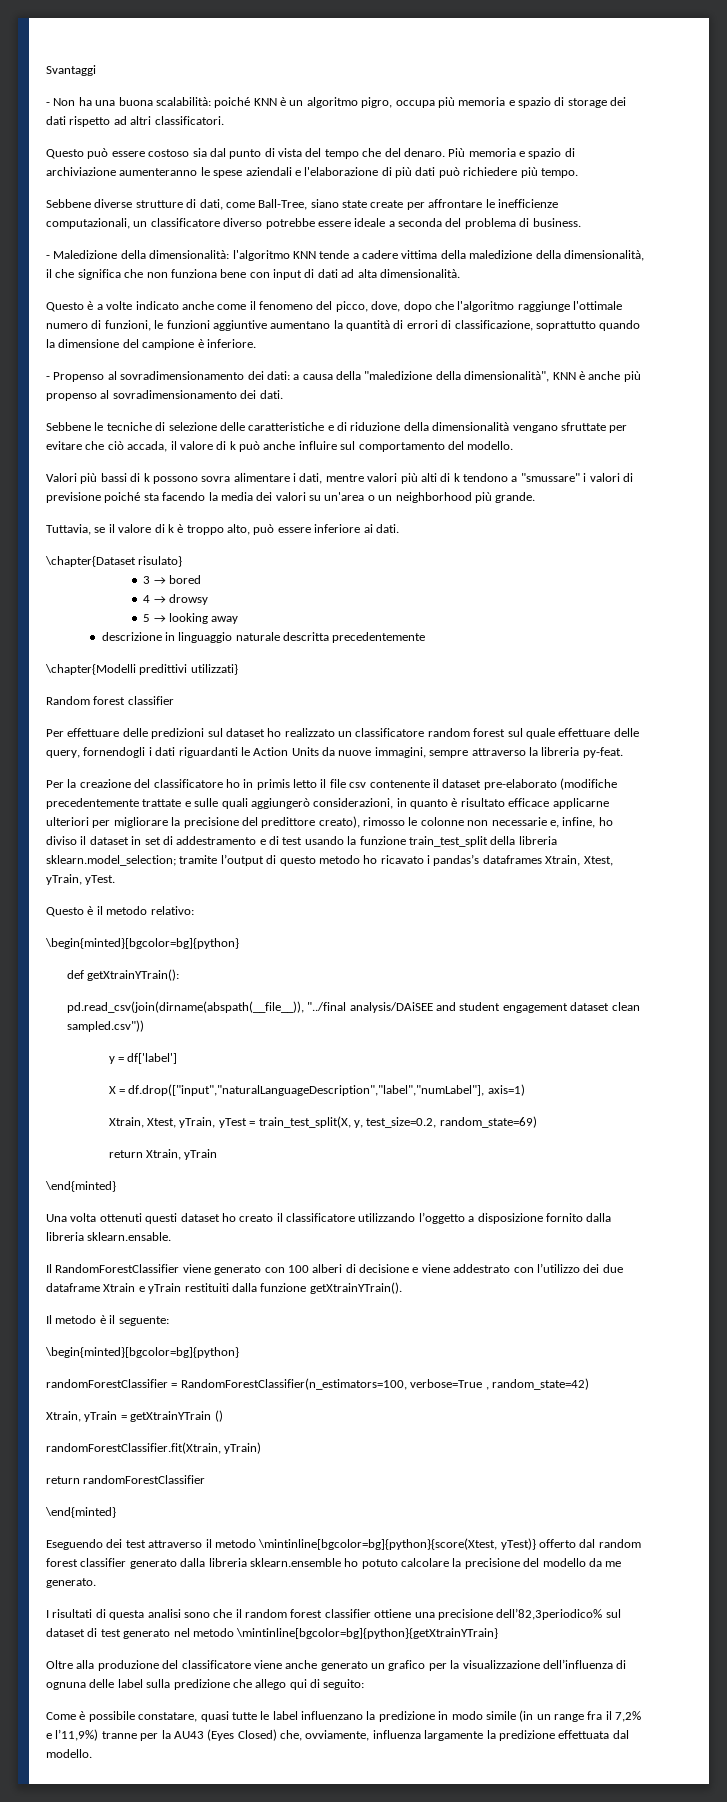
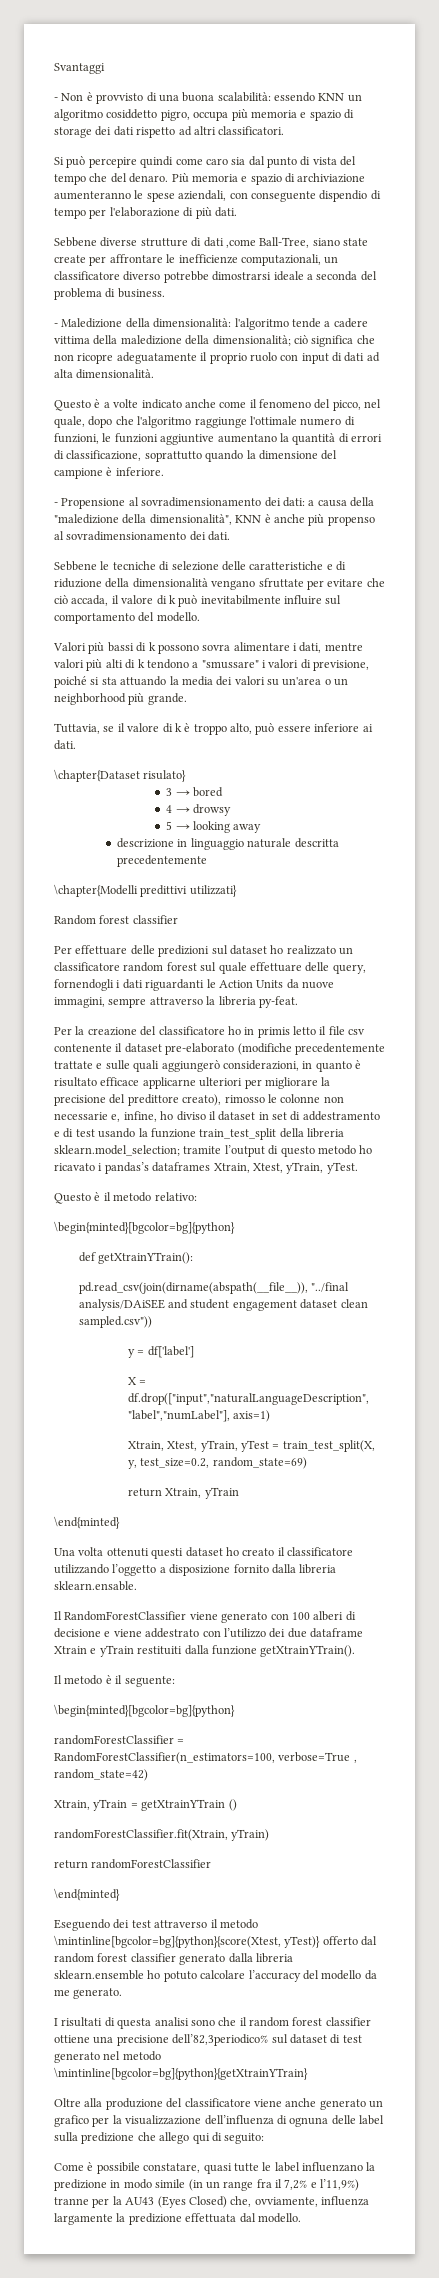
- - Non ha una buona scalabilità: poiché KNN è un algoritmo pigro, occupa più memoria e spazio di storage dei dati rispetto ad altri classificatori.
+ - Non è provvisto di una buona scalabilità: essendo KNN un algoritmo cosiddetto pigro, occupa più memoria e spazio di storage dei dati rispetto ad altri classificatori.
- Questo può essere costoso sia dal punto di vista del tempo che del denaro.
+ Si può percepire quindi come caro sia dal punto di vista del tempo che del denaro.
- Più memoria e spazio di archiviazione aumenteranno le spese aziendali e l'elaborazione di più dati può richiedere più tempo.
+ Più memoria e spazio di archiviazione aumenteranno le spese aziendali, con conseguente dispendio di tempo per l'elaborazione di più dati.
- Sebbene diverse strutture di dati, come Ball-Tree, siano state create per affrontare le inefficienze computazionali, un classificatore diverso potrebbe essere ideale a seconda del problema di business.
+ Sebbene diverse strutture di dati ,come Ball-Tree, siano state create per affrontare le inefficienze computazionali, un classificatore diverso potrebbe dimostrarsi ideale a seconda del problema di business.
- - Maledizione della dimensionalità: l'algoritmo KNN tende a cadere vittima della maledizione della dimensionalità, il che significa che non funziona bene con input di dati ad alta dimensionalità.
+ - Maledizione della dimensionalità: l'algoritmo tende a cadere vittima della maledizione della dimensionalità; ciò significa che non ricopre adeguatamente il proprio ruolo con input di dati ad alta dimensionalità.
- Questo è a volte indicato anche come il fenomeno del picco, dove, dopo che l'algoritmo raggiunge l'ottimale numero di funzioni, le funzioni aggiuntive aumentano la quantità di errori di classificazione, soprattutto quando la dimensione del campione è inferiore.
+ Questo è a volte indicato anche come il fenomeno del picco, nel quale, dopo che l'algoritmo raggiunge l'ottimale numero di funzioni, le funzioni aggiuntive aumentano la quantità di errori di classificazione, soprattutto quando la dimensione del campione è inferiore.
- - Propenso al sovradimensionamento dei dati: a causa della "maledizione della dimensionalità", KNN è anche più propenso al sovradimensionamento dei dati.
+ - Propensione al sovradimensionamento dei dati: a causa della "maledizione della dimensionalità", KNN è anche più propenso al sovradimensionamento dei dati.
- Sebbene le tecniche di selezione delle caratteristiche e di riduzione della dimensionalità vengano sfruttate per evitare che ciò accada, il valore di k può anche influire sul comportamento del modello.
+ Sebbene le tecniche di selezione delle caratteristiche e di riduzione della dimensionalità vengano sfruttate per evitare che ciò accada, il valore di k può inevitabilmente influire sul comportamento del modello.
- Valori più bassi di k possono sovra alimentare i dati, mentre valori più alti di k tendono a "smussare" i valori di previsione poiché sta facendo la media dei valori su un'area o un neighborhood più grande.
+ Valori più bassi di k possono sovra alimentare i dati, mentre valori più alti di k tendono a "smussare" i valori di previsione, poiché si sta attuando la media dei valori su un'area o un neighborhood più grande.
- Eseguendo dei test attraverso il metodo \mintinline[bgcolor=bg]{python}{score(Xtest, yTest)} offerto dal random forest classifier generato dalla libreria sklearn.ensemble ho potuto calcolare la precisione del modello da me generato.
+ Eseguendo dei test attraverso il metodo \mintinline[bgcolor=bg]{python}{score(Xtest, yTest)} offerto dal random forest classifier generato dalla libreria sklearn.ensemble ho potuto calcolare l’accuracy del modello da me generato.

